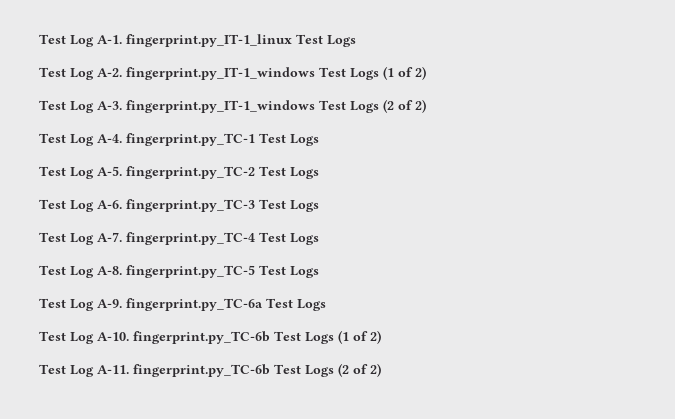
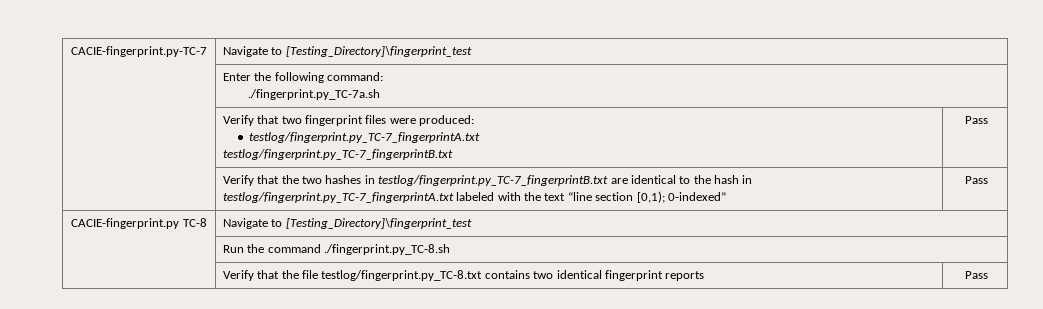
- Test Log A-1. fingerprint.py_IT-1_linux Test Logs
- Test Log A-2. fingerprint.py_IT-1_windows Test Logs (1 of 2)
- Test Log A-3. fingerprint.py_IT-1_windows Test Logs (2 of 2)
- Test Log A-4. fingerprint.py_TC-1 Test Logs
- Test Log A-5. fingerprint.py_TC-2 Test Logs
- Test Log A-6. fingerprint.py_TC-3 Test Logs
- Test Log A-7. fingerprint.py_TC-4 Test Logs
- Test Log A-8. fingerprint.py_TC-5 Test Logs
- Test Log A-9. fingerprint.py_TC-6a Test Logs
- Test Log A-10. fingerprint.py_TC-6b Test Logs (1 of 2)
- Test Log A-11. fingerprint.py_TC-6b Test Logs (2 of 2)
+ CACIE-fingerprint.py-TC-7 | Navigate to [Testing_Directory]\fingerprint_test
+ | Enter the following command:
+ ./fingerprint.py_TC-7a.sh
+ | Verify that two fingerprint files were produced:
+ testlog/fingerprint.py_TC-7_fingerprintA.txt
+ testlog/fingerprint.py_TC-7_fingerprintB.txt | Pass
+ | Verify that the two hashes in testlog/fingerprint.py_TC-7_fingerprintB.txt are identical to the hash in testlog/fingerprint.py_TC-7_fingerprintA.txt labeled with the text “line section [0,1); 0-indexed” | Pass
+ CACIE-fingerprint.py TC-8 | Navigate to [Testing_Directory]\fingerprint_test
+ | Run the command ./fingerprint.py_TC-8.sh
+ | Verify that the file testlog/fingerprint.py_TC-8.txt contains two identical fingerprint reports | Pass

